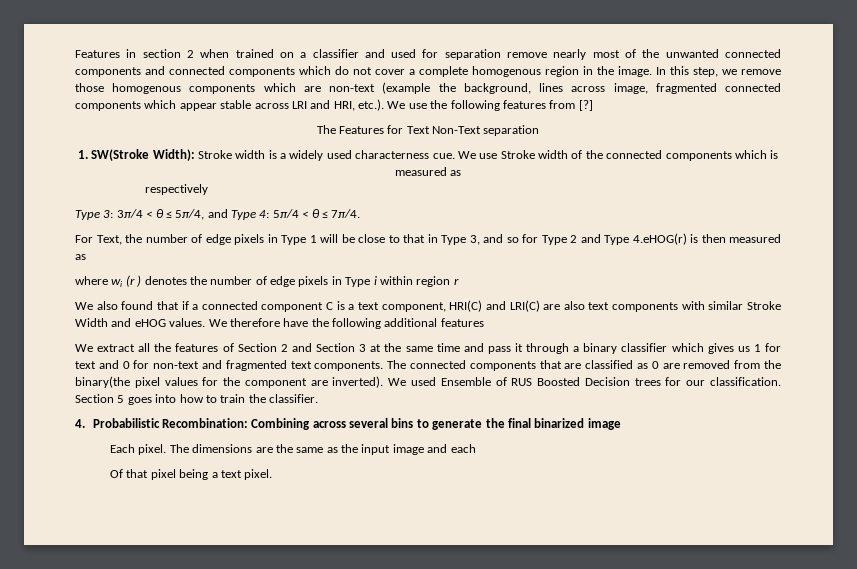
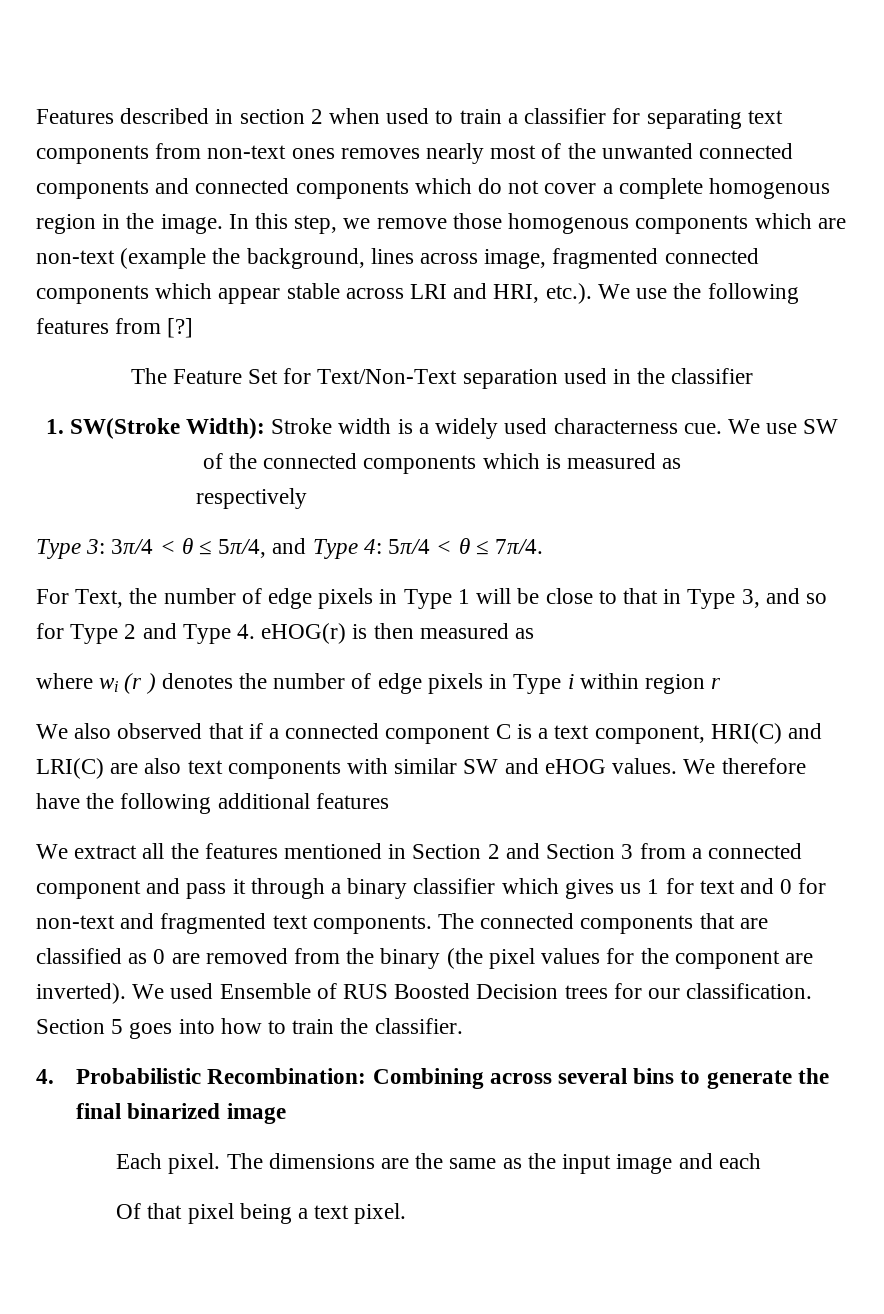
- Features in section 2 when trained on a classifier and used for separation remove nearly most of the unwanted connected components and connected components which do not cover a complete homogenous region in the image.
+ Features described in section 2 when used to train a classifier for separating text components from non-text ones removes nearly most of the unwanted connected components and connected components which do not cover a complete homogenous region in the image.
- The Features for Text Non-Text separation
+ The Feature Set for Text/Non-Text separation used in the classifier
- We use Stroke width of the connected components which is measured as
+ We use SW of the connected components which is measured as
- For Text, the number of edge pixels in Type 1 will be close to that in Type 3, and so for Type 2 and Type 4.eHOG(r) is then measured as
+ For Text, the number of edge pixels in Type 1 will be close to that in Type 3, and so for Type 2 and Type 4. eHOG(r) is then measured as
- We also found that if a connected component C is a text component, HRI(C) and LRI(C) are also text components with similar Stroke Width and eHOG values.
+ We also observed that if a connected component C is a text component, HRI(C) and LRI(C) are also text components with similar SW and eHOG values.
- We extract all the features of Section 2 and Section 3 at the same time and pass it through a binary classifier which gives us 1 for text and 0 for non-text and fragmented text components.
+ We extract all the features mentioned in Section 2 and Section 3 from a connected component and pass it through a binary classifier which gives us 1 for text and 0 for non-text and fragmented text components.
- The connected components that are classified as 0 are removed from the binary(the pixel values for the component are inverted).
+ The connected components that are classified as 0 are removed from the binary (the pixel values for the component are inverted).

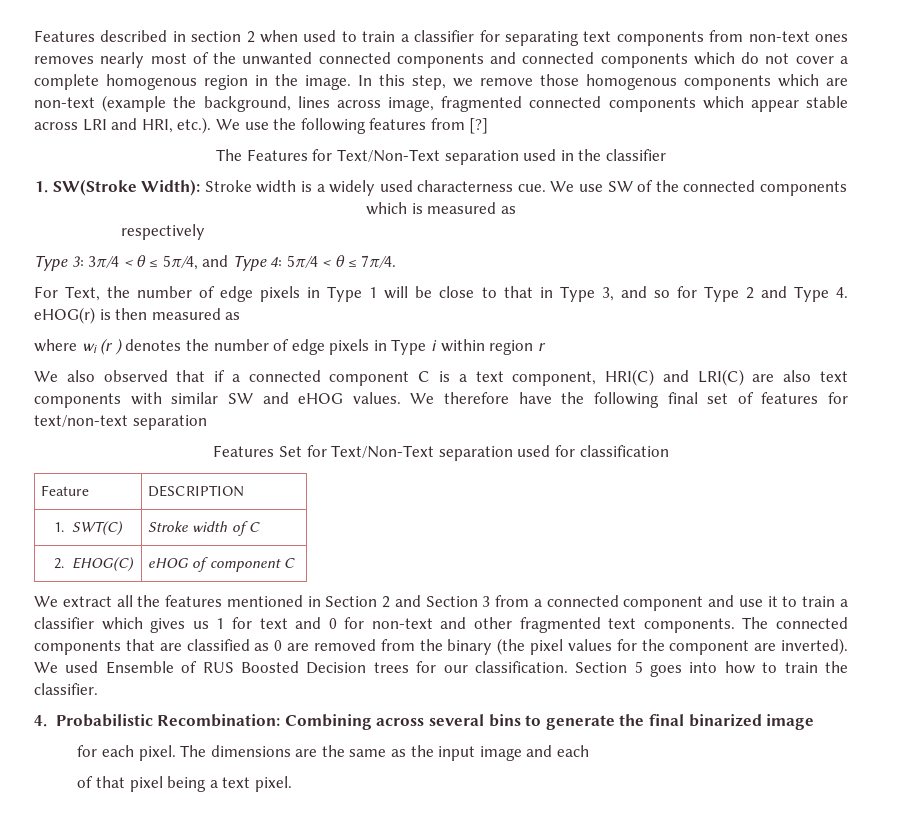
- The Feature Set for Text/Non-Text separation used in the classifier
+ The Features for Text/Non-Text separation used in the classifier
- We therefore have the following additional features
+ We therefore have the following final set of features for text/non-text separation
+ Features Set for Text/Non-Text separation used for classification
+ Feature | DESCRIPTION
+ 1. SWT(C) | Stroke width of C
+ 2. EHOG(C) | eHOG of component C
- We extract all the features mentioned in Section 2 and Section 3 from a connected component and pass it through a binary classifier which gives us 1 for text and 0 for non-text and fragmented text components.
+ We extract all the features mentioned in Section 2 and Section 3 from a connected component and use it to train a classifier which gives us 1 for text and 0 for non-text and other fragmented text components.
- Each pixel.
+ for each pixel.
- Of that pixel being a text pixel.
+ of that pixel being a text pixel.

